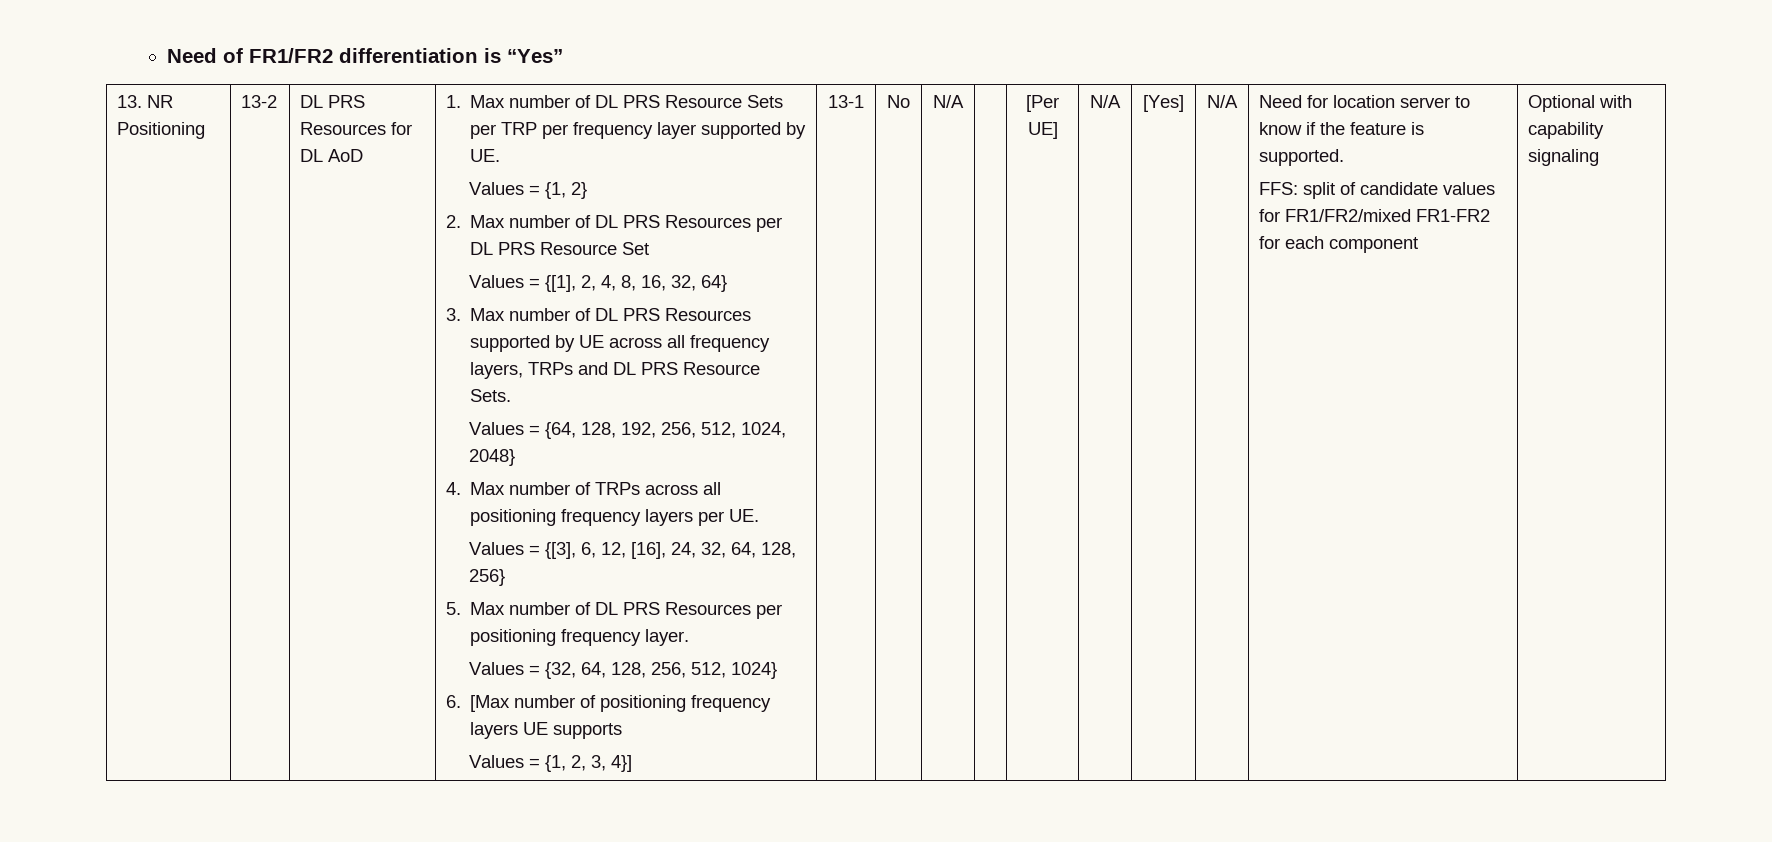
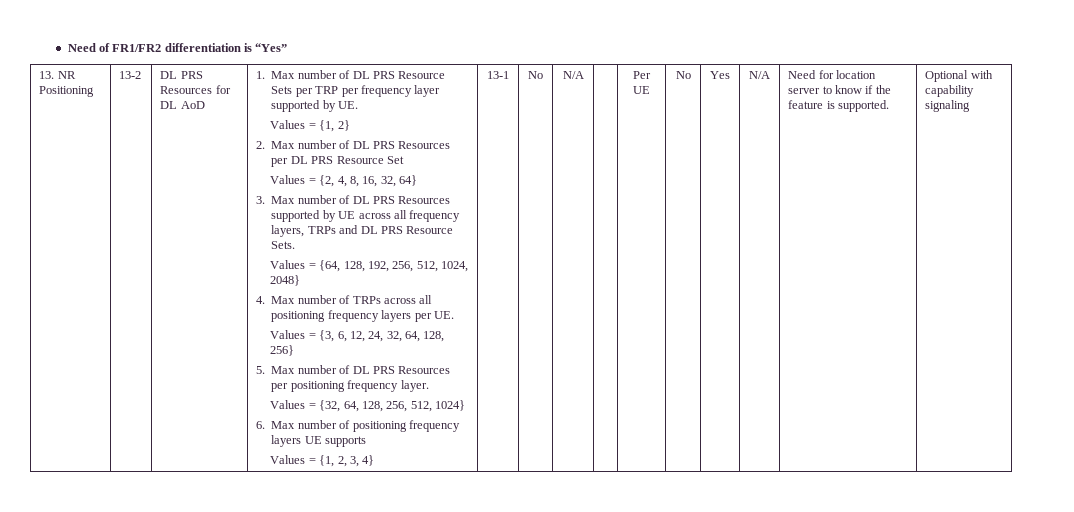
- Values = {[1], 2, 4, 8, 16, 32, 64}
+ Values = {2, 4, 8, 16, 32, 64}
- Values = {[3], 6, 12, [16], 24, 32, 64, 128, 256}
+ Values = {3, 6, 12, 24, 32, 64, 128, 256}
- 6. [Max number of positioning frequency layers UE supports
+ 6. Max number of positioning frequency layers UE supports
- Values = {1, 2, 3, 4}]
+ Values = {1, 2, 3, 4}
- [Per UE] | N/A | [Yes]
+ Per UE | No | Yes
- FFS: split of candidate values for FR1/FR2/mixed FR1-FR2 for each component

